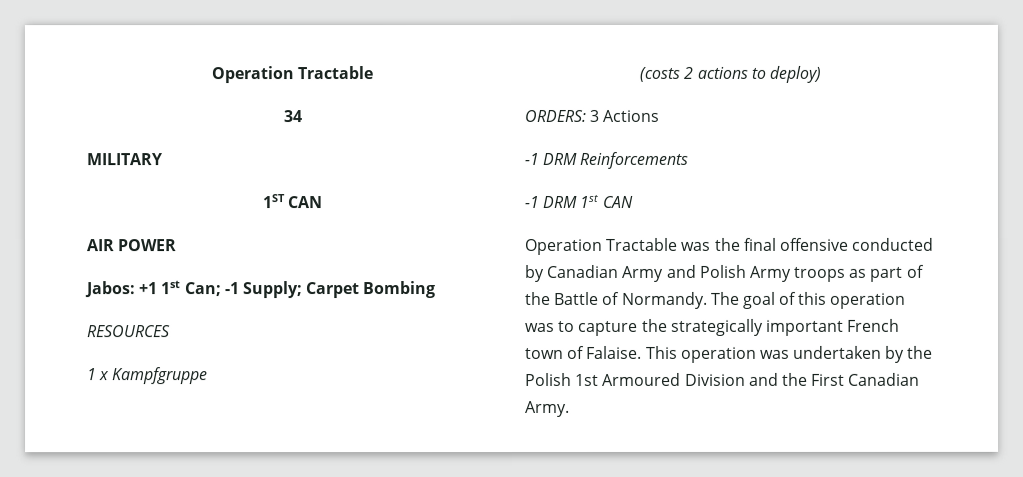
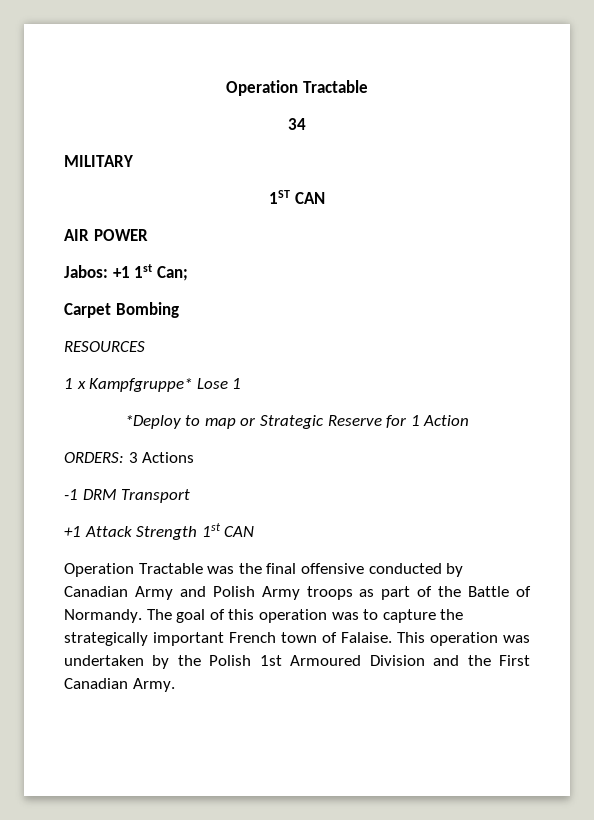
- Jabos: +1 1st Can; -1 Supply; Carpet Bombing
+ Jabos: +1 1st Can;
+ Carpet Bombing
- 1 x Kampfgruppe
- (costs 2 actions to deploy)
+ 1 x Kampfgruppe* Lose 1
+ *Deploy to map or Strategic Reserve for 1 Action
- -1 DRM Reinforcements
- -1 DRM 1st CAN
+ -1 DRM Transport
+ +1 Attack Strength 1st CAN

